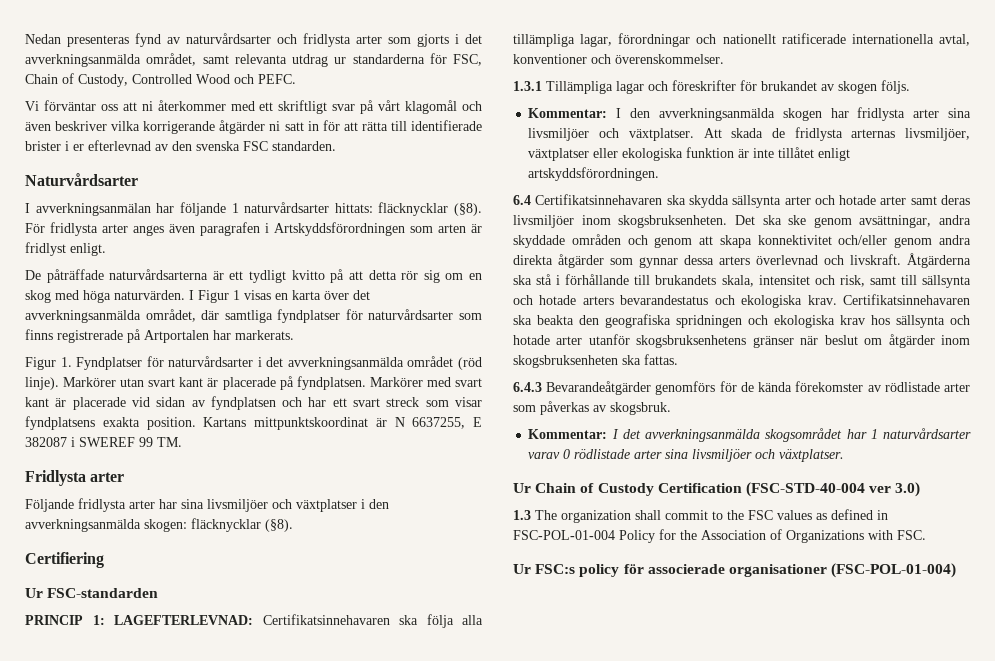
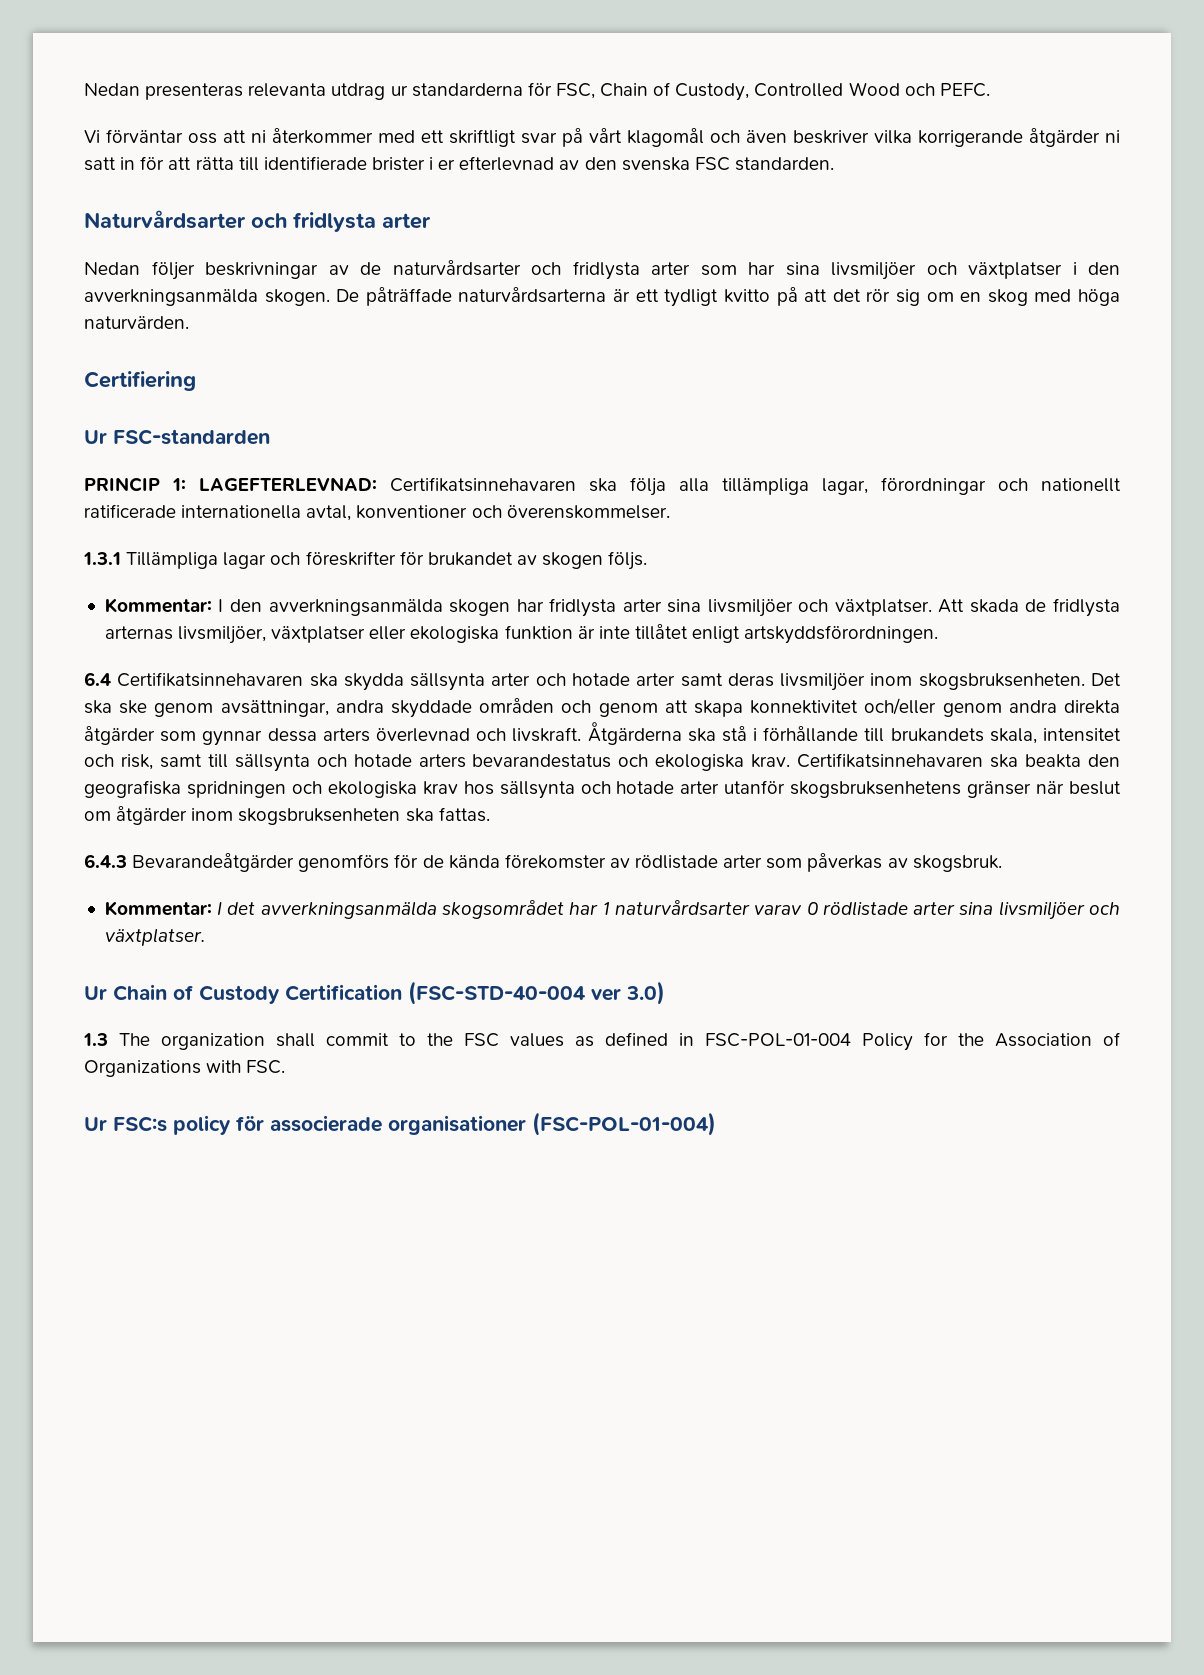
- Nedan presenteras fynd av naturvårdsarter och fridlysta arter som gjorts i det avverkningsanmälda området, samt relevanta utdrag ur standarderna för FSC, Chain of Custody, Controlled Wood och PEFC.
+ Nedan presenteras relevanta utdrag ur standarderna för FSC, Chain of Custody, Controlled Wood och PEFC.
- Naturvårdsarter
- I avverkningsanmälan har följande 1 naturvårdsarter hittats: fläcknycklar (§8). För fridlysta arter anges även paragrafen i Artskyddsförordningen som arten är fridlyst enligt.
- De påträffade naturvårdsarterna är ett tydligt kvitto på att detta rör sig om en skog med höga naturvärden. I Figur 1 visas en karta över det avverkningsanmälda området, där samtliga fyndplatser för naturvårdsarter som finns registrerade på Artportalen har markerats.
- Figur 1. Fyndplatser för naturvårdsarter i det avverkningsanmälda området (röd linje). Markörer utan svart kant är placerade på fyndplatsen. Markörer med svart kant är placerade vid sidan av fyndplatsen och har ett svart streck som visar fyndplatsens exakta position. Kartans mittpunktskoordinat är N 6637255, E 382087 i SWEREF 99 TM.
- Fridlysta arter
- Följande fridlysta arter har sina livsmiljöer och växtplatser i den avverkningsanmälda skogen: fläcknycklar (§8).
+ Naturvårdsarter och fridlysta arter
+ Nedan följer beskrivningar av de naturvårdsarter och fridlysta arter som har sina livsmiljöer och växtplatser i den avverkningsanmälda skogen. De påträffade naturvårdsarterna är ett tydligt kvitto på att det rör sig om en skog med höga naturvärden.

